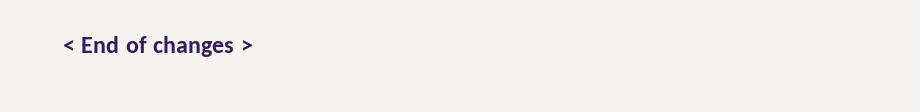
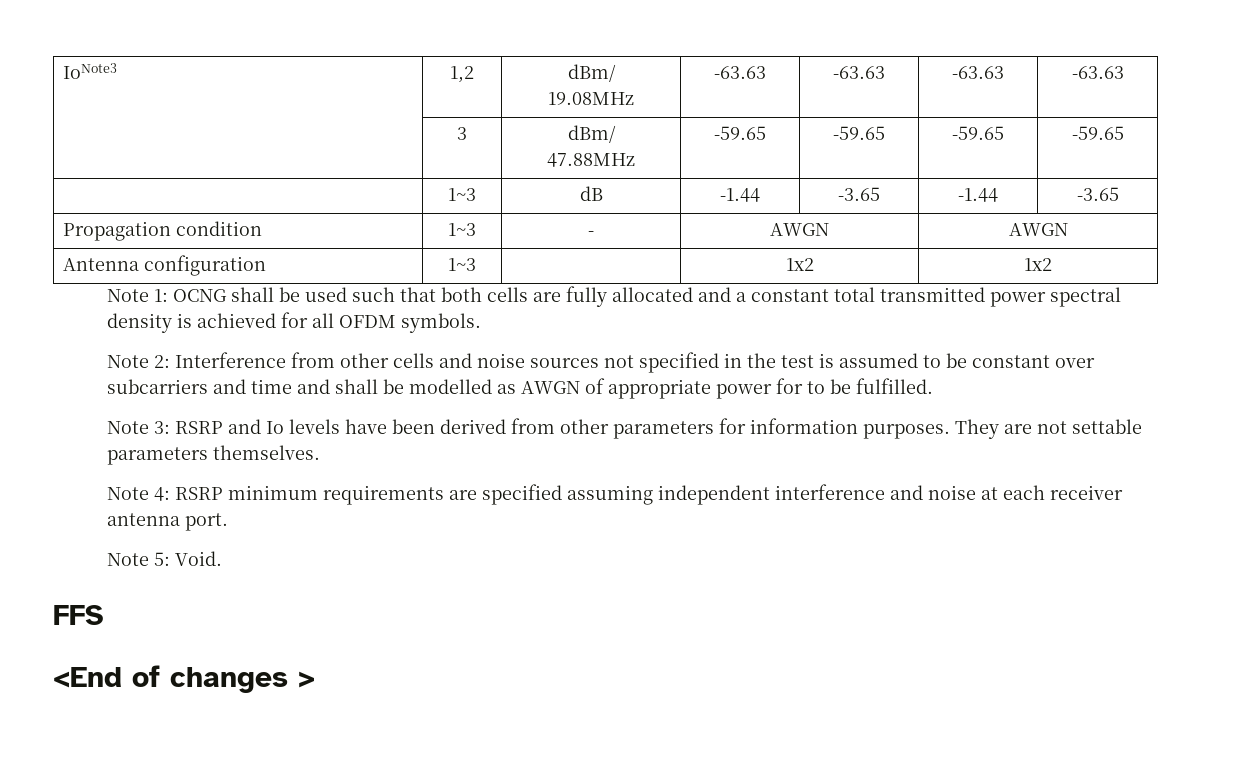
- < End of changes >
+ IoNote3 | 1,2 | dBm/
+ 19.08MHz | -63.63 | -63.63 | -63.63 | -63.63
+ | 3 | dBm/
+ 47.88MHz | -59.65 | -59.65 | -59.65 | -59.65
+ | 1~3 | dB | -1.44 | -3.65 | -1.44 | -3.65
+ Propagation condition | 1~3 | - | AWGN | AWGN
+ Antenna configuration | 1~3 | | 1x2 | 1x2
+ Note 1: OCNG shall be used such that both cells are fully allocated and a constant total transmitted power spectral density is achieved for all OFDM symbols.
+ Note 2: Interference from other cells and noise sources not specified in the test is assumed to be constant over subcarriers and time and shall be modelled as AWGN of appropriate power for to be fulfilled.
+ Note 3: RSRP and Io levels have been derived from other parameters for information purposes. They are not settable parameters themselves.
+ Note 4: RSRP minimum requirements are specified assuming independent interference and noise at each receiver antenna port.
+ Note 5: Void.
+ FFS
+ <End of changes >

